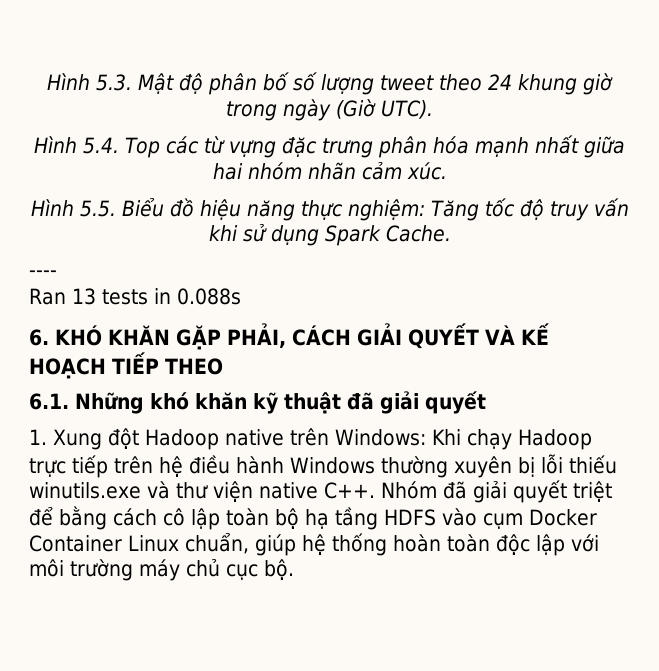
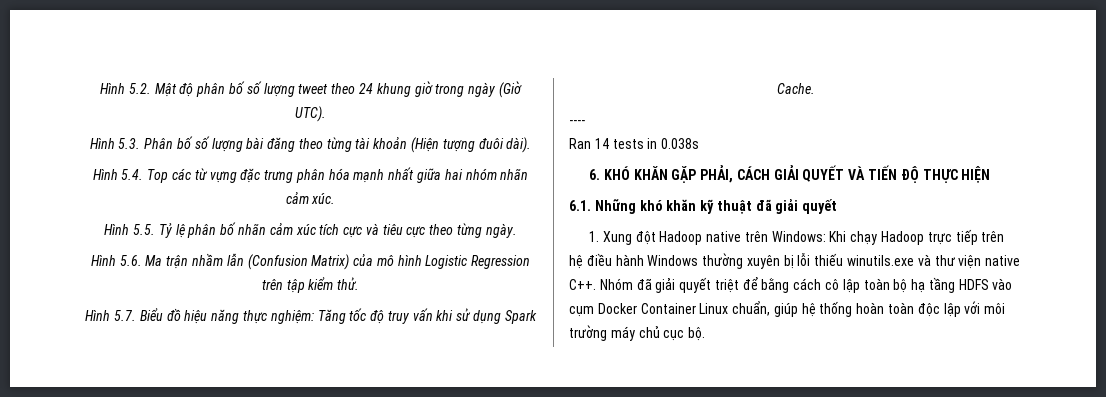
- Hình 5.3. Mật độ phân bố số lượng tweet theo 24 khung giờ trong ngày (Giờ UTC).
+ Hình 5.2. Mật độ phân bố số lượng tweet theo 24 khung giờ trong ngày (Giờ UTC).
+ Hình 5.3. Phân bố số lượng bài đăng theo từng tài khoản (Hiện tượng đuôi dài).
- Hình 5.5. Biểu đồ hiệu năng thực nghiệm: Tăng tốc độ truy vấn khi sử dụng Spark Cache.
+ Hình 5.5. Tỷ lệ phân bố nhãn cảm xúc tích cực và tiêu cực theo từng ngày.
+ Hình 5.6. Ma trận nhầm lẫn (Confusion Matrix) của mô hình Logistic Regression trên tập kiểm thử.
+ Hình 5.7. Biểu đồ hiệu năng thực nghiệm: Tăng tốc độ truy vấn khi sử dụng Spark Cache.
- Ran 13 tests in 0.088s
+ Ran 14 tests in 0.038s
- 6. KHÓ KHĂN GẶP PHẢI, CÁCH GIẢI QUYẾT VÀ KẾ HOẠCH TIẾP THEO
+ 6. KHÓ KHĂN GẶP PHẢI, CÁCH GIẢI QUYẾT VÀ TIẾN ĐỘ THỰC HIỆN

